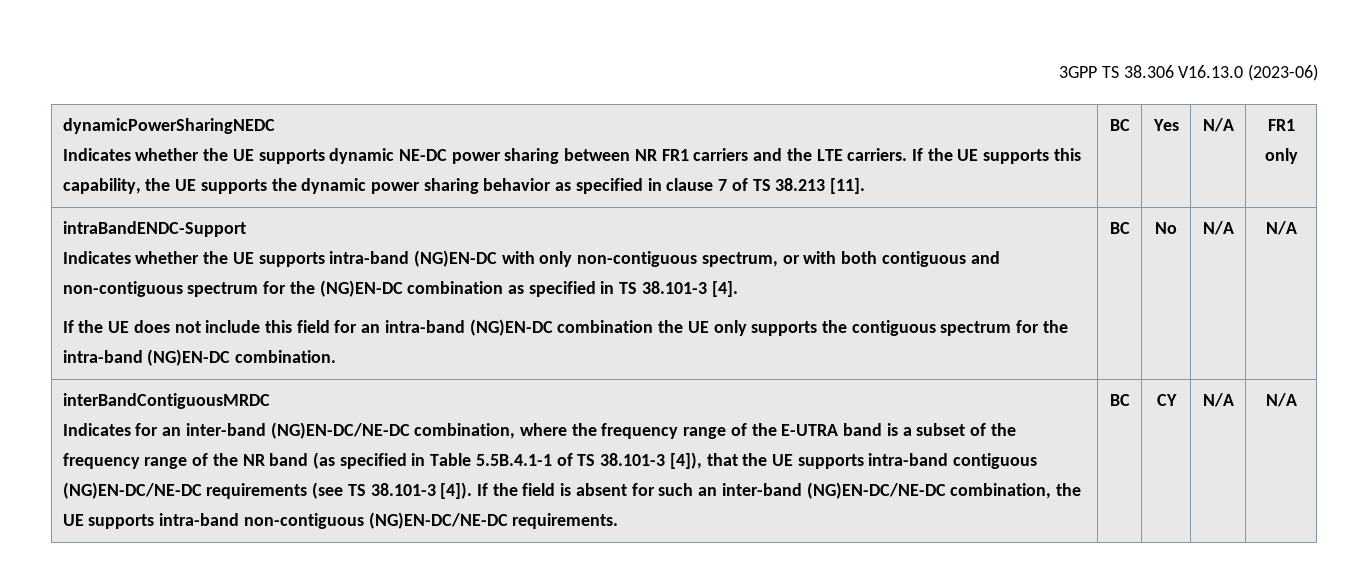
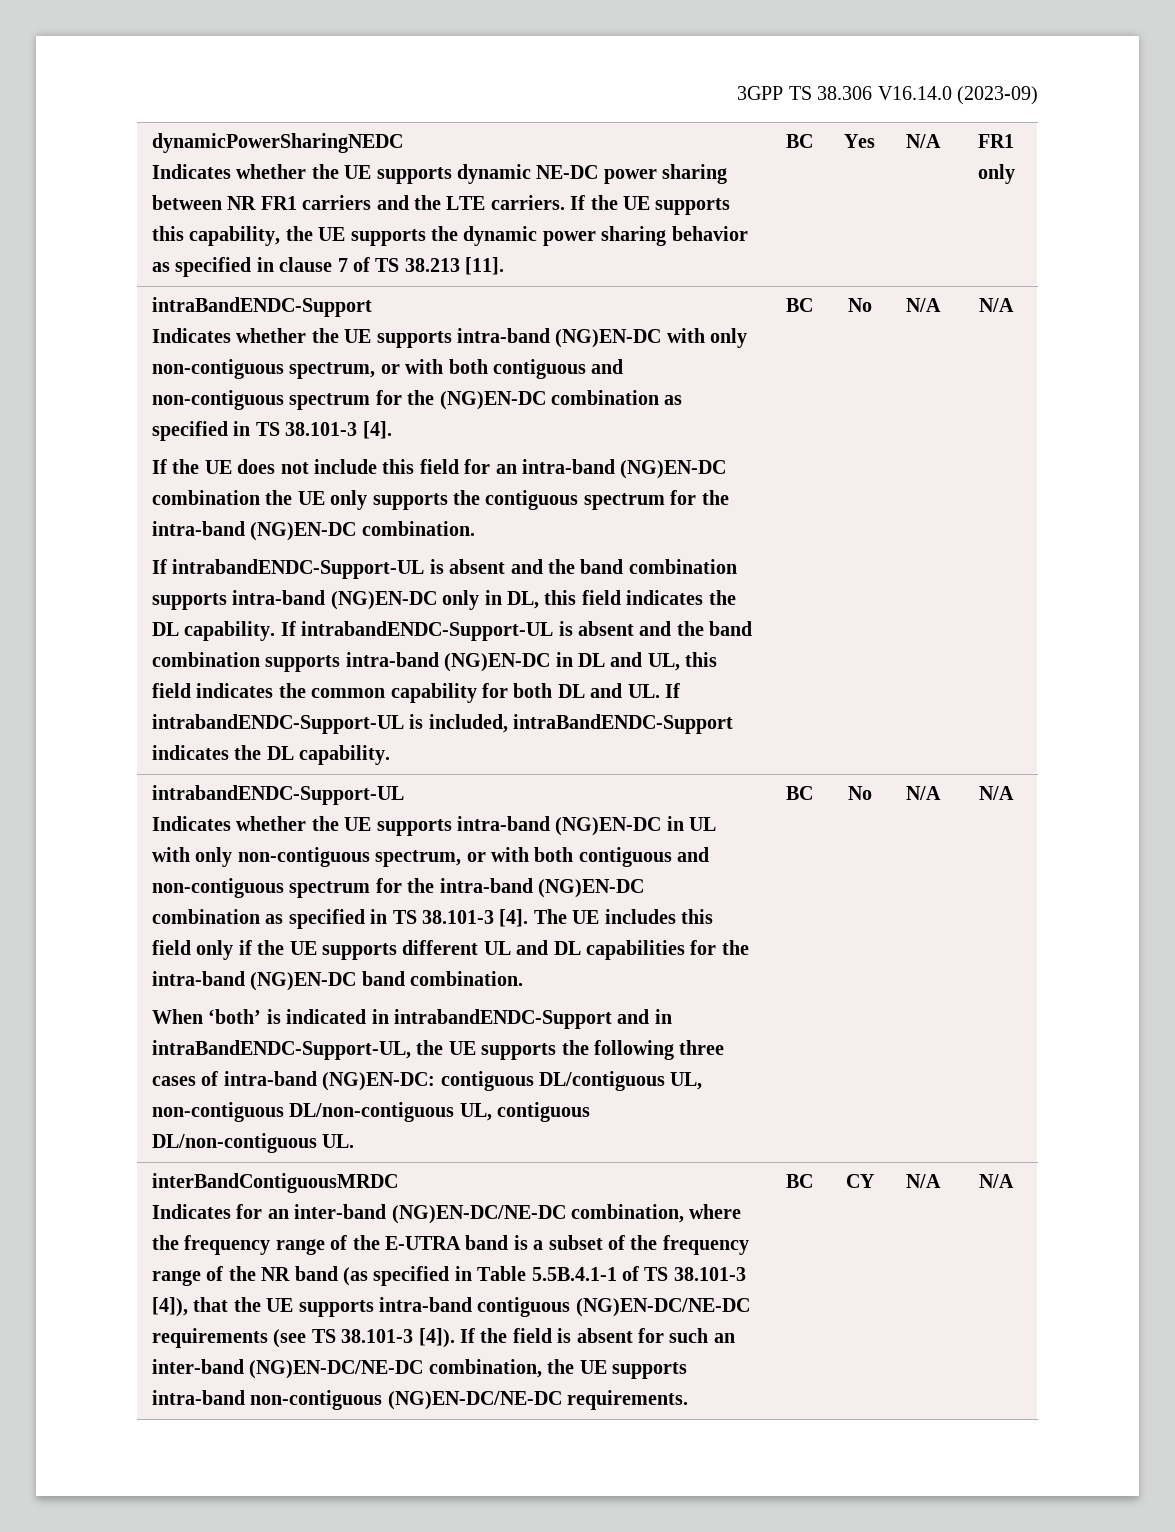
- 3GPP TS 38.306 V16.13.0 (2023-06)
+ 3GPP TS 38.306 V16.14.0 (2023-09)
+ If intrabandENDC-Support-UL is absent and the band combination supports intra-band (NG)EN-DC only in DL, this field indicates the DL capability. If intrabandENDC-Support-UL is absent and the band combination supports intra-band (NG)EN-DC in DL and UL, this field indicates the common capability for both DL and UL. If intrabandENDC-Support-UL is included, intraBandENDC-Support indicates the DL capability. | BC | No | N/A | N/A
+ intrabandENDC-Support-UL
+ Indicates whether the UE supports intra-band (NG)EN-DC in UL with only non-contiguous spectrum, or with both contiguous and non-contiguous spectrum for the intra-band (NG)EN-DC combination as specified in TS 38.101-3 [4]. The UE includes this field only if the UE supports different UL and DL capabilities for the intra-band (NG)EN-DC band combination.
+ When ‘both’ is indicated in intrabandENDC-Support and in intraBandENDC-Support-UL, the UE supports the following three cases of intra-band (NG)EN-DC: contiguous DL/contiguous UL, non-contiguous DL/non-contiguous UL, contiguous DL/non-contiguous UL.

